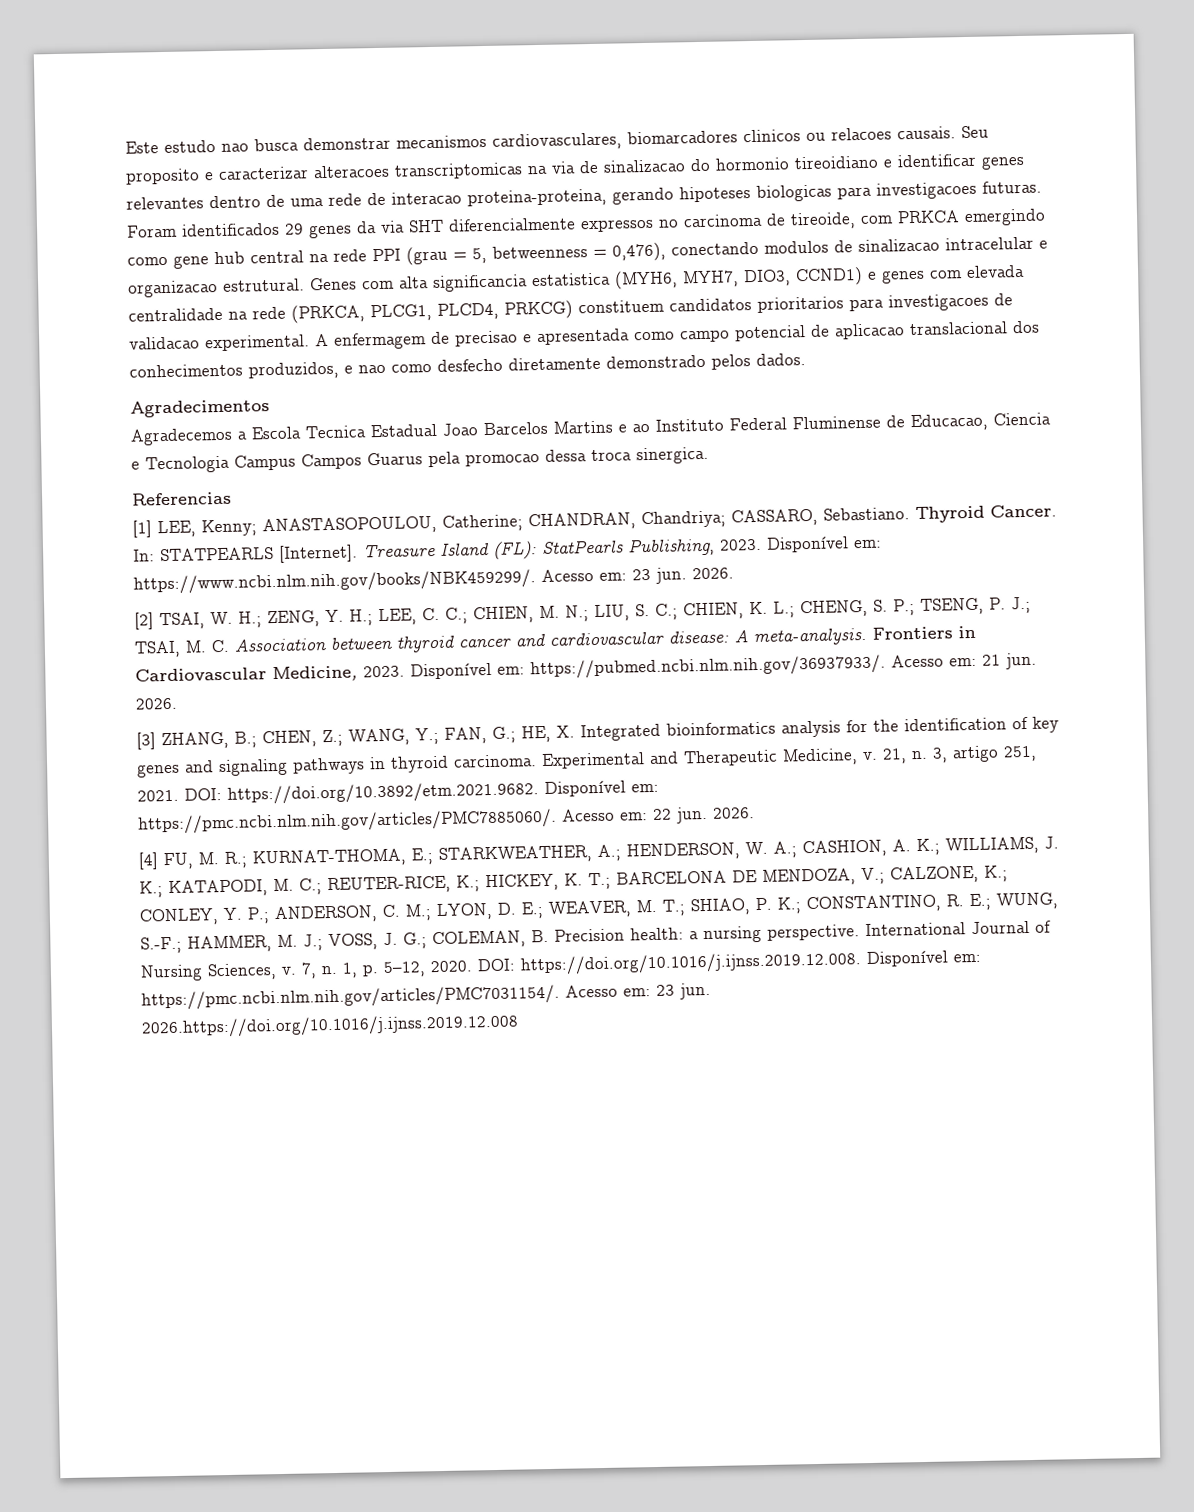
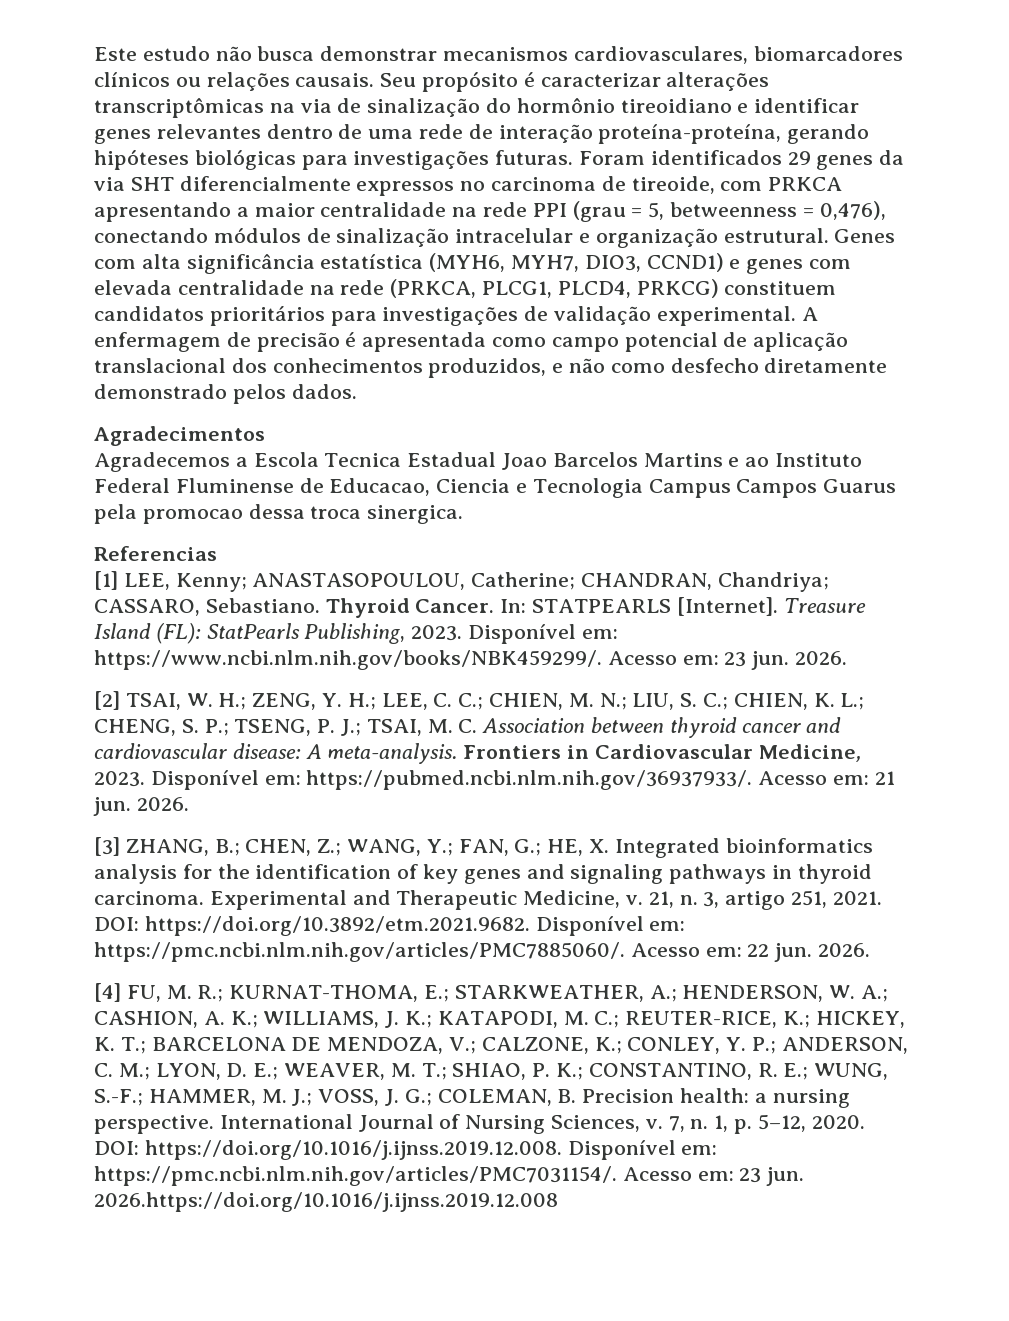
- Este estudo nao busca demonstrar mecanismos cardiovasculares, biomarcadores clinicos ou relacoes causais. Seu proposito e caracterizar alteracoes transcriptomicas na via de sinalizacao do hormonio tireoidiano e identificar genes relevantes dentro de uma rede de interacao proteina-proteina, gerando hipoteses biologicas para investigacoes futuras.
+ Este estudo não busca demonstrar mecanismos cardiovasculares, biomarcadores clínicos ou relações causais. Seu propósito é caracterizar alterações transcriptômicas na via de sinalização do hormônio tireoidiano e identificar genes relevantes dentro de uma rede de interação proteína-proteína, gerando hipóteses biológicas para investigações futuras.
- Foram identificados 29 genes da via SHT diferencialmente expressos no carcinoma de tireoide, com PRKCA emergindo como gene hub central na rede PPI (grau = 5, betweenness = 0,476), conectando modulos de sinalizacao intracelular e organizacao estrutural.
+ Foram identificados 29 genes da via SHT diferencialmente expressos no carcinoma de tireoide, com PRKCA apresentando a maior centralidade na rede PPI (grau = 5, betweenness = 0,476), conectando módulos de sinalização intracelular e organização estrutural.
- Genes com alta significancia estatistica (MYH6, MYH7, DIO3, CCND1) e genes com elevada centralidade na rede (PRKCA, PLCG1, PLCD4, PRKCG) constituem candidatos prioritarios para investigacoes de validacao experimental.
+ Genes com alta significância estatística (MYH6, MYH7, DIO3, CCND1) e genes com elevada centralidade na rede (PRKCA, PLCG1, PLCD4, PRKCG) constituem candidatos prioritários para investigações de validação experimental.
- A enfermagem de precisao e apresentada como campo potencial de aplicacao translacional dos conhecimentos produzidos, e nao como desfecho diretamente demonstrado pelos dados.
+ A enfermagem de precisão é apresentada como campo potencial de aplicação translacional dos conhecimentos produzidos, e não como desfecho diretamente demonstrado pelos dados.

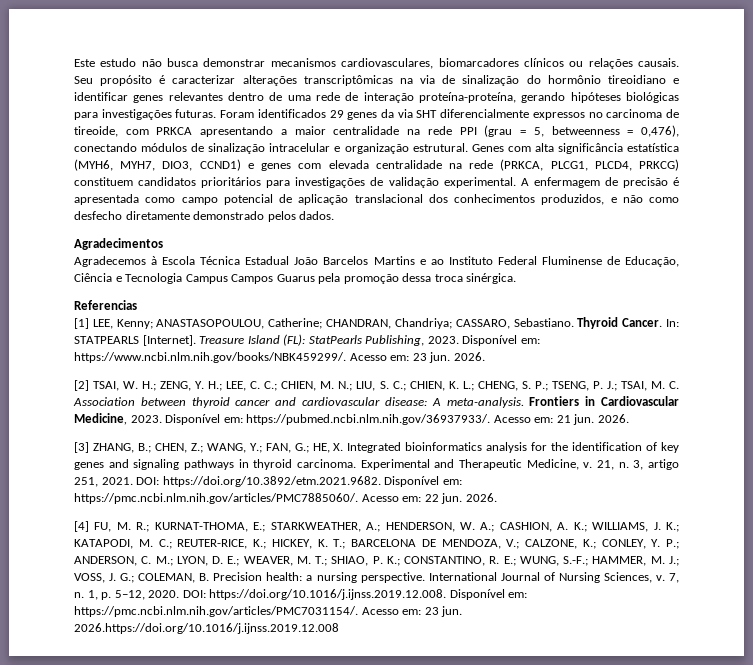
- Agradecemos a Escola Tecnica Estadual Joao Barcelos Martins e ao Instituto Federal Fluminense de Educacao, Ciencia e Tecnologia Campus Campos Guarus pela promocao dessa troca sinergica.
+ Agradecemos à Escola Técnica Estadual João Barcelos Martins e ao Instituto Federal Fluminense de Educação, Ciência e Tecnologia Campus Campos Guarus pela promoção dessa troca sinérgica.

